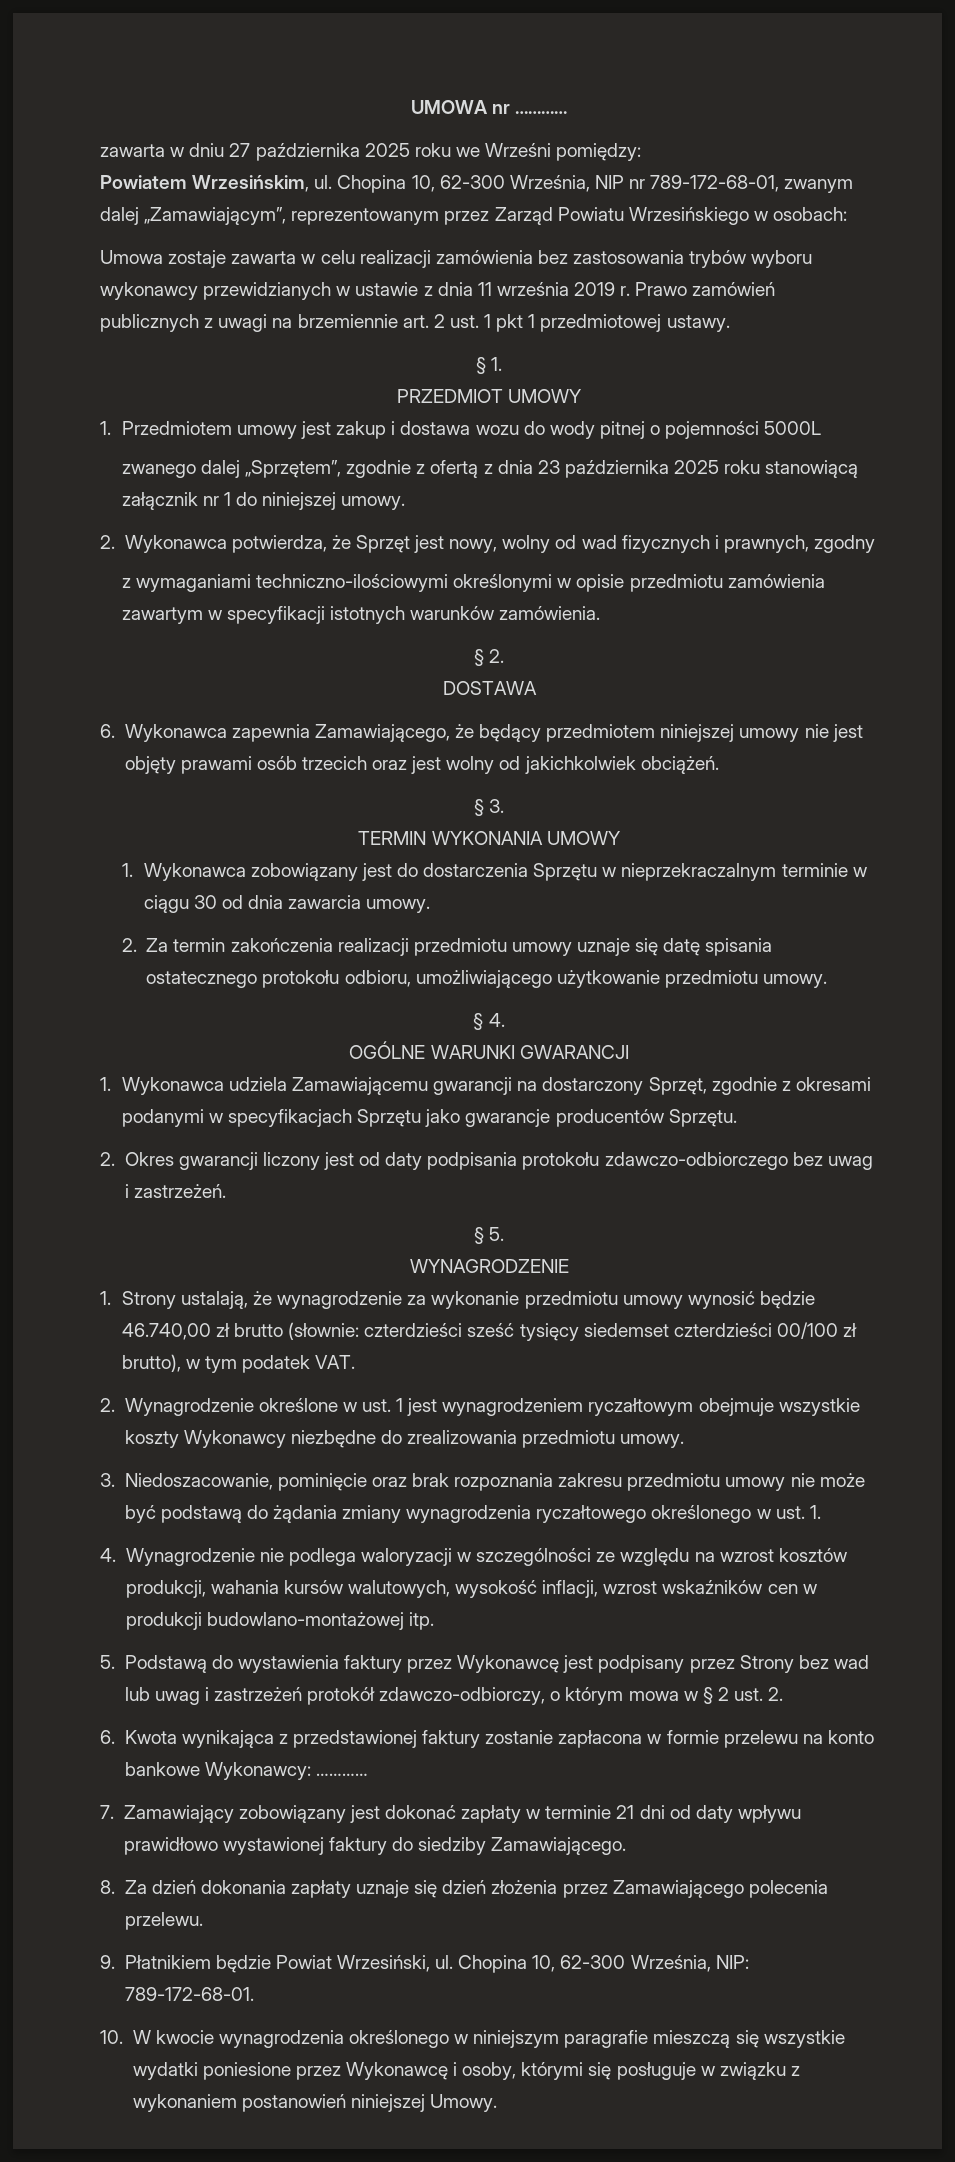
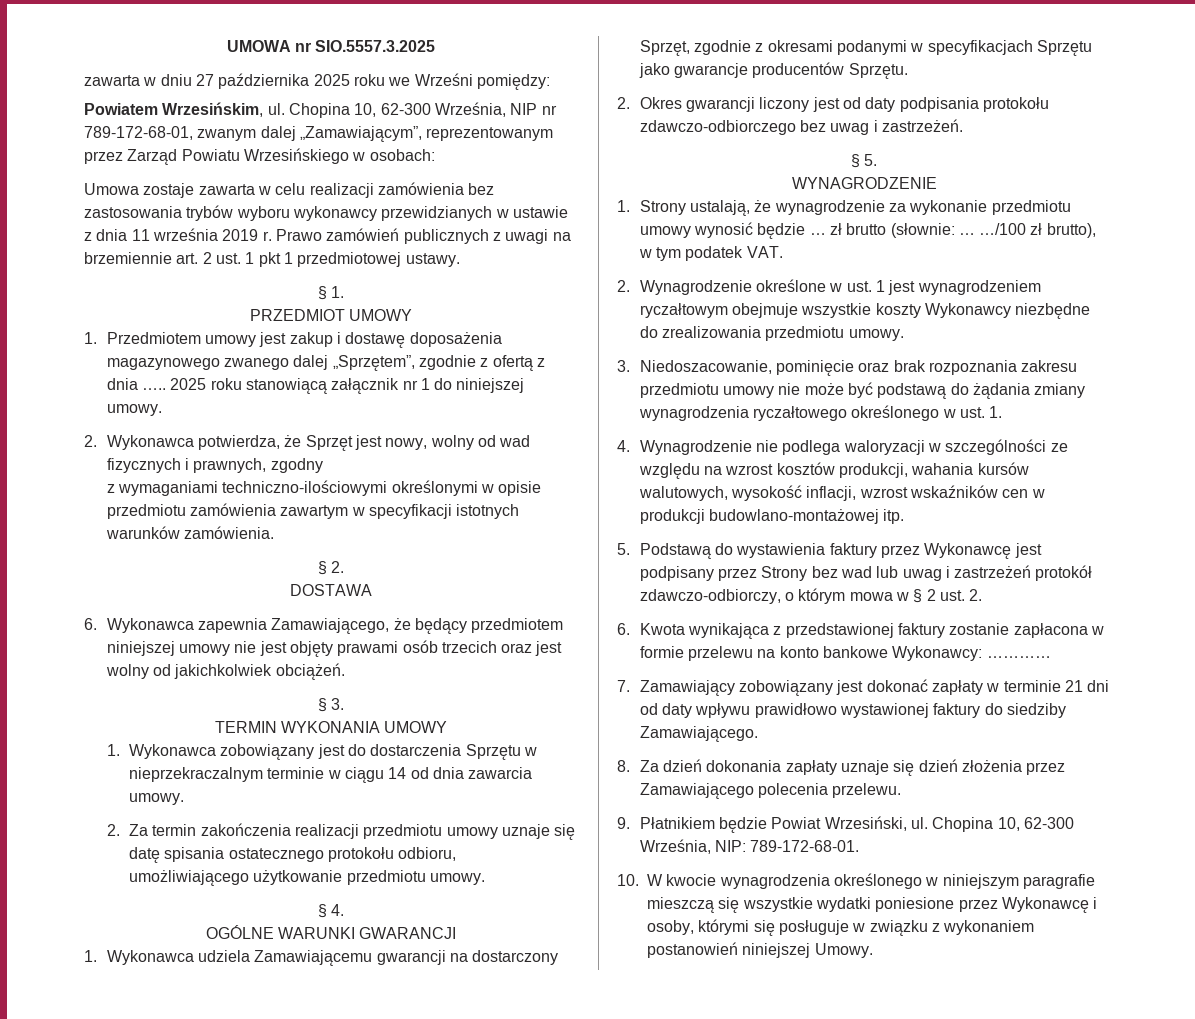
- UMOWA nr …………
+ UMOWA nr SIO.5557.3.2025
- 1. Przedmiotem umowy jest zakup i dostawa wozu do wody pitnej o pojemności 5000L
- zwanego dalej „Sprzętem”, zgodnie z ofertą z dnia 23 października 2025 roku stanowiącą załącznik nr 1 do niniejszej umowy.
+ 1. Przedmiotem umowy jest zakup i dostawę doposażenia magazynowego zwanego dalej „Sprzętem”, zgodnie z ofertą z dnia ….. 2025 roku stanowiącą załącznik nr 1 do niniejszej umowy.
- 1. Wykonawca zobowiązany jest do dostarczenia Sprzętu w nieprzekraczalnym terminie w ciągu 30 od dnia zawarcia umowy.
+ 1. Wykonawca zobowiązany jest do dostarczenia Sprzętu w nieprzekraczalnym terminie w ciągu 14 od dnia zawarcia umowy.
- 1. Strony ustalają, że wynagrodzenie za wykonanie przedmiotu umowy wynosić będzie 46.740,00 zł brutto (słownie: czterdzieści sześć tysięcy siedemset czterdzieści 00/100 zł brutto), w tym podatek VAT.
+ 1. Strony ustalają, że wynagrodzenie za wykonanie przedmiotu umowy wynosić będzie … zł brutto (słownie: … …/100 zł brutto), w tym podatek VAT.

